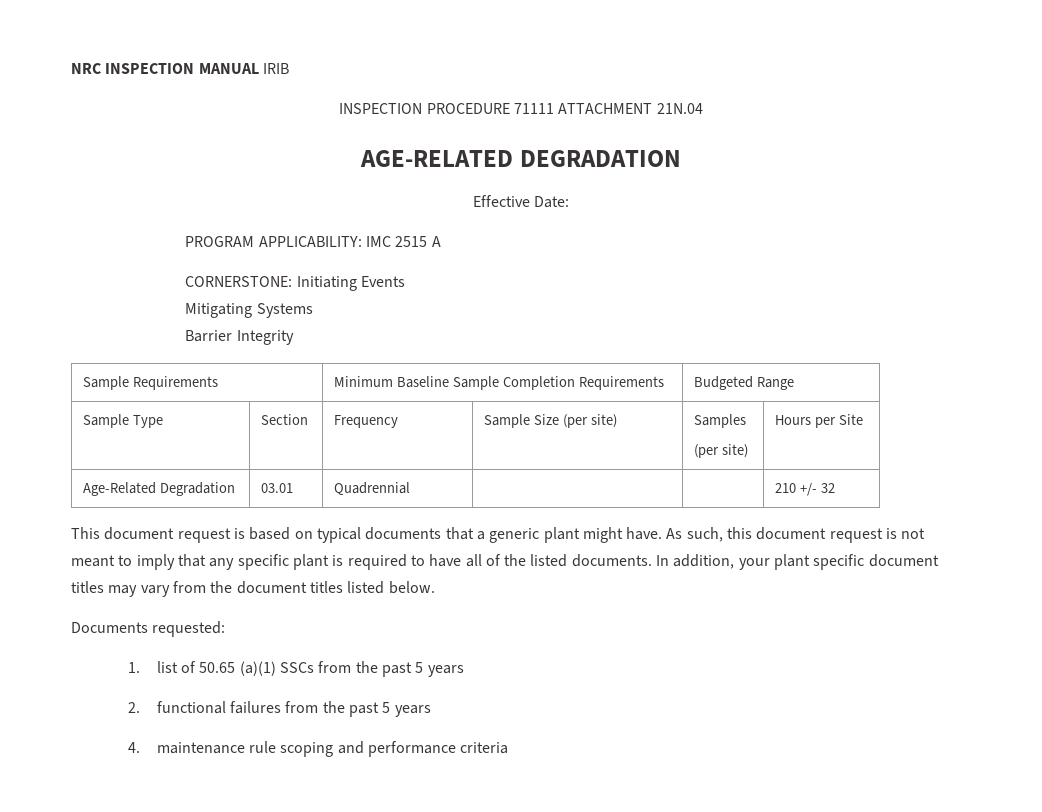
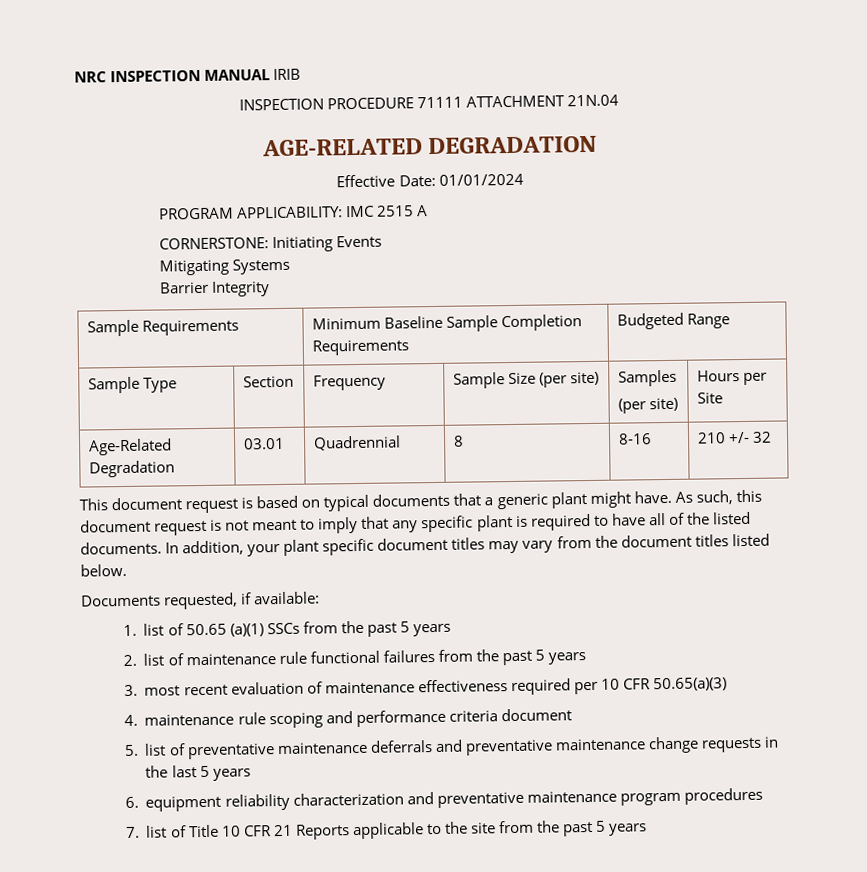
- Effective Date:
+ Effective Date: 01/01/2024
- Age-Related Degradation | 03.01 | Quadrennial | | | 210 +/- 32
+ Age-Related Degradation | 03.01 | Quadrennial | 8 | 8-16 | 210 +/- 32
- Documents requested:
+ Documents requested, if available:
- 2. functional failures from the past 5 years
+ 2. list of maintenance rule functional failures from the past 5 years
+ 3. most recent evaluation of maintenance effectiveness required per 10 CFR 50.65(a)(3)
- 4. maintenance rule scoping and performance criteria
+ 4. maintenance rule scoping and performance criteria document
+ 5. list of preventative maintenance deferrals and preventative maintenance change requests in the last 5 years
+ 6. equipment reliability characterization and preventative maintenance program procedures
+ 7. list of Title 10 CFR 21 Reports applicable to the site from the past 5 years

